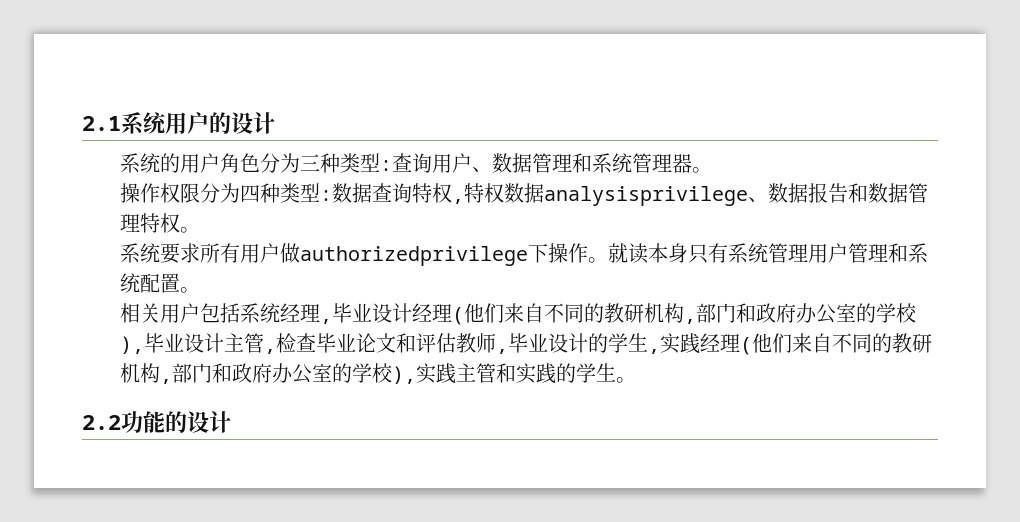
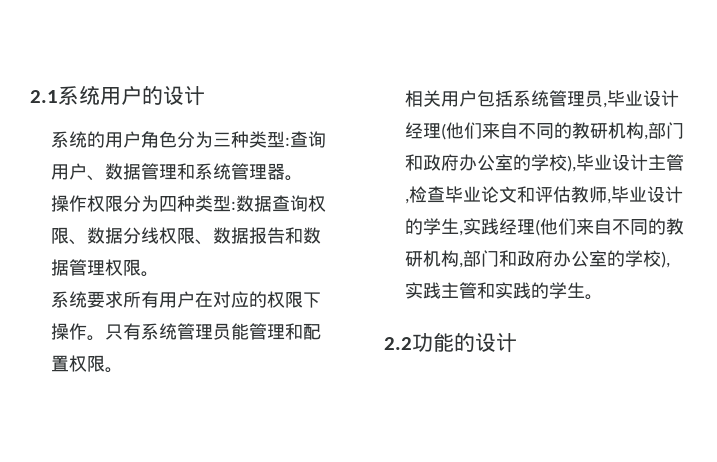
- 操作权限分为四种类型:数据查询特权,特权数据analysisprivilege、数据报告和数据管理特权。
+ 操作权限分为四种类型:数据查询权限、数据分线权限、数据报告和数据管理权限。
- 系统要求所有用户做authorizedprivilege下操作。就读本身只有系统管理用户管理和系统配置。
+ 系统要求所有用户在对应的权限下操作。只有系统管理员能管理和配置权限。
- 相关用户包括系统经理,毕业设计经理(他们来自不同的教研机构,部门和政府办公室的学校),毕业设计主管,检查毕业论文和评估教师,毕业设计的学生,实践经理(他们来自不同的教研机构,部门和政府办公室的学校),实践主管和实践的学生。
+ 相关用户包括系统管理员,毕业设计经理(他们来自不同的教研机构,部门和政府办公室的学校),毕业设计主管,检查毕业论文和评估教师,毕业设计的学生,实践经理(他们来自不同的教研机构,部门和政府办公室的学校),实践主管和实践的学生。

